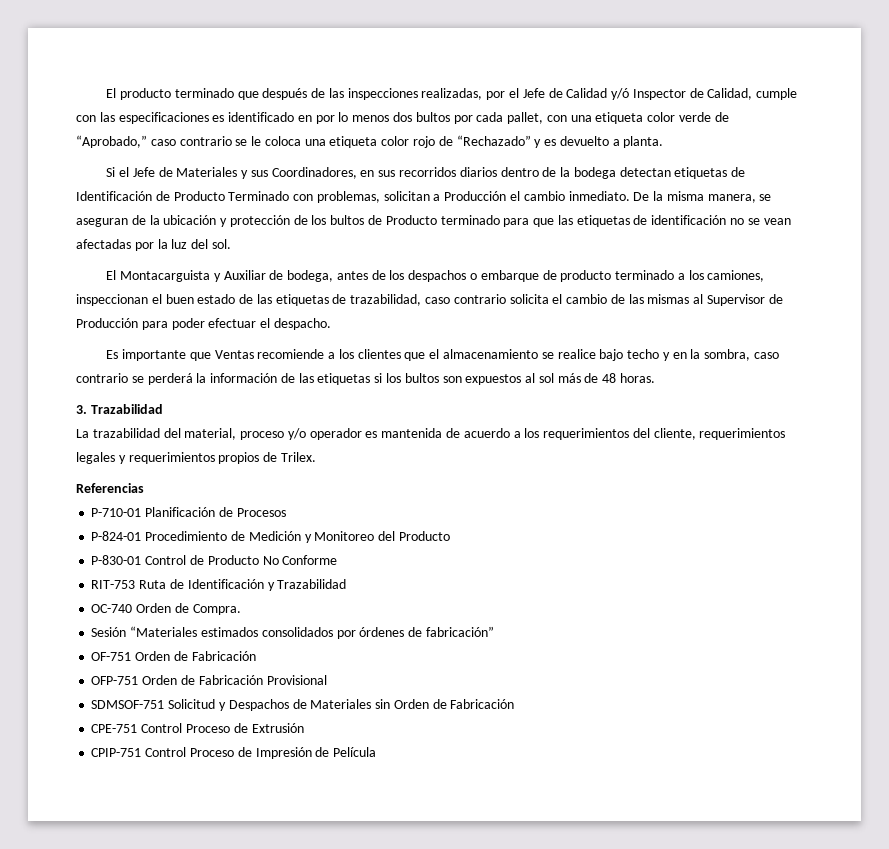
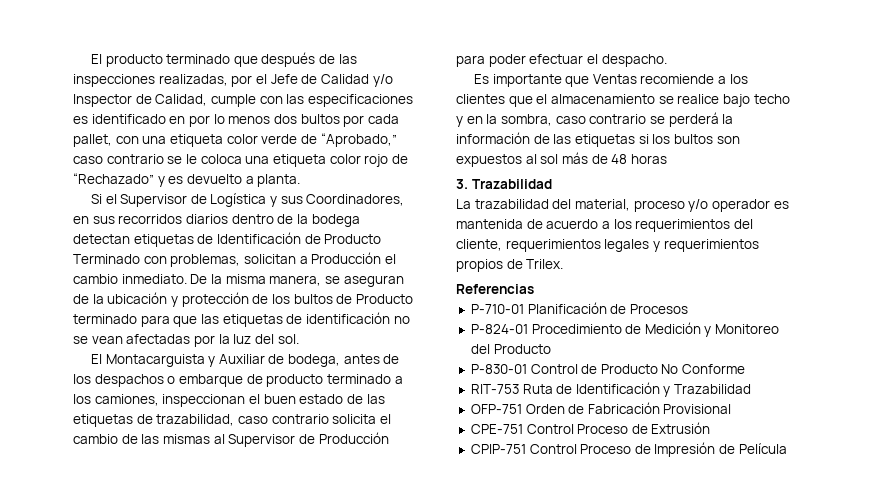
- El producto terminado que después de las inspecciones realizadas, por el Jefe de Calidad y/ó Inspector de Calidad, cumple con las especificaciones es identificado en por lo menos dos bultos por cada pallet, con una etiqueta color verde de “Aprobado,” caso contrario se le coloca una etiqueta color rojo de “Rechazado” y es devuelto a planta.
+ El producto terminado que después de las inspecciones realizadas, por el Jefe de Calidad y/o Inspector de Calidad, cumple con las especificaciones es identificado en por lo menos dos bultos por cada pallet, con una etiqueta color verde de “Aprobado,” caso contrario se le coloca una etiqueta color rojo de “Rechazado” y es devuelto a planta.
- Si el Jefe de Materiales y sus Coordinadores, en sus recorridos diarios dentro de la bodega detectan etiquetas de Identificación de Producto Terminado con problemas, solicitan a Producción el cambio inmediato.
+ Si el Supervisor de Logística y sus Coordinadores, en sus recorridos diarios dentro de la bodega detectan etiquetas de Identificación de Producto Terminado con problemas, solicitan a Producción el cambio inmediato.
- Es importante que Ventas recomiende a los clientes que el almacenamiento se realice bajo techo y en la sombra, caso contrario se perderá la información de las etiquetas si los bultos son expuestos al sol más de 48 horas.
+ Es importante que Ventas recomiende a los clientes que el almacenamiento se realice bajo techo y en la sombra, caso contrario se perderá la información de las etiquetas si los bultos son expuestos al sol más de 48 horas
- OC-740 Orden de Compra.
- Sesión “Materiales estimados consolidados por órdenes de fabricación”
- OF-751 Orden de Fabricación
- SDMSOF-751 Solicitud y Despachos de Materiales sin Orden de Fabricación

